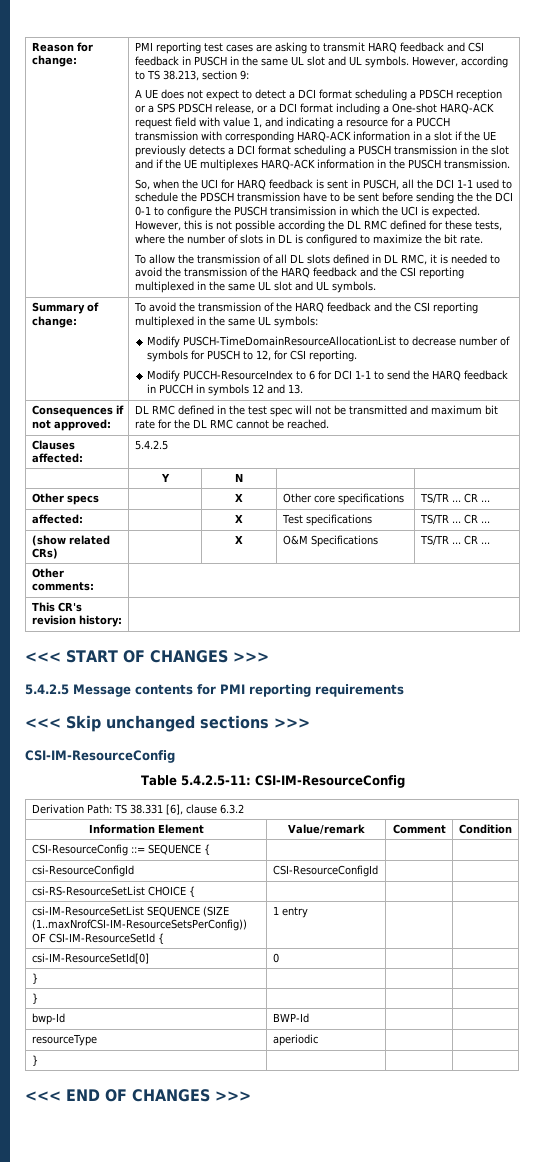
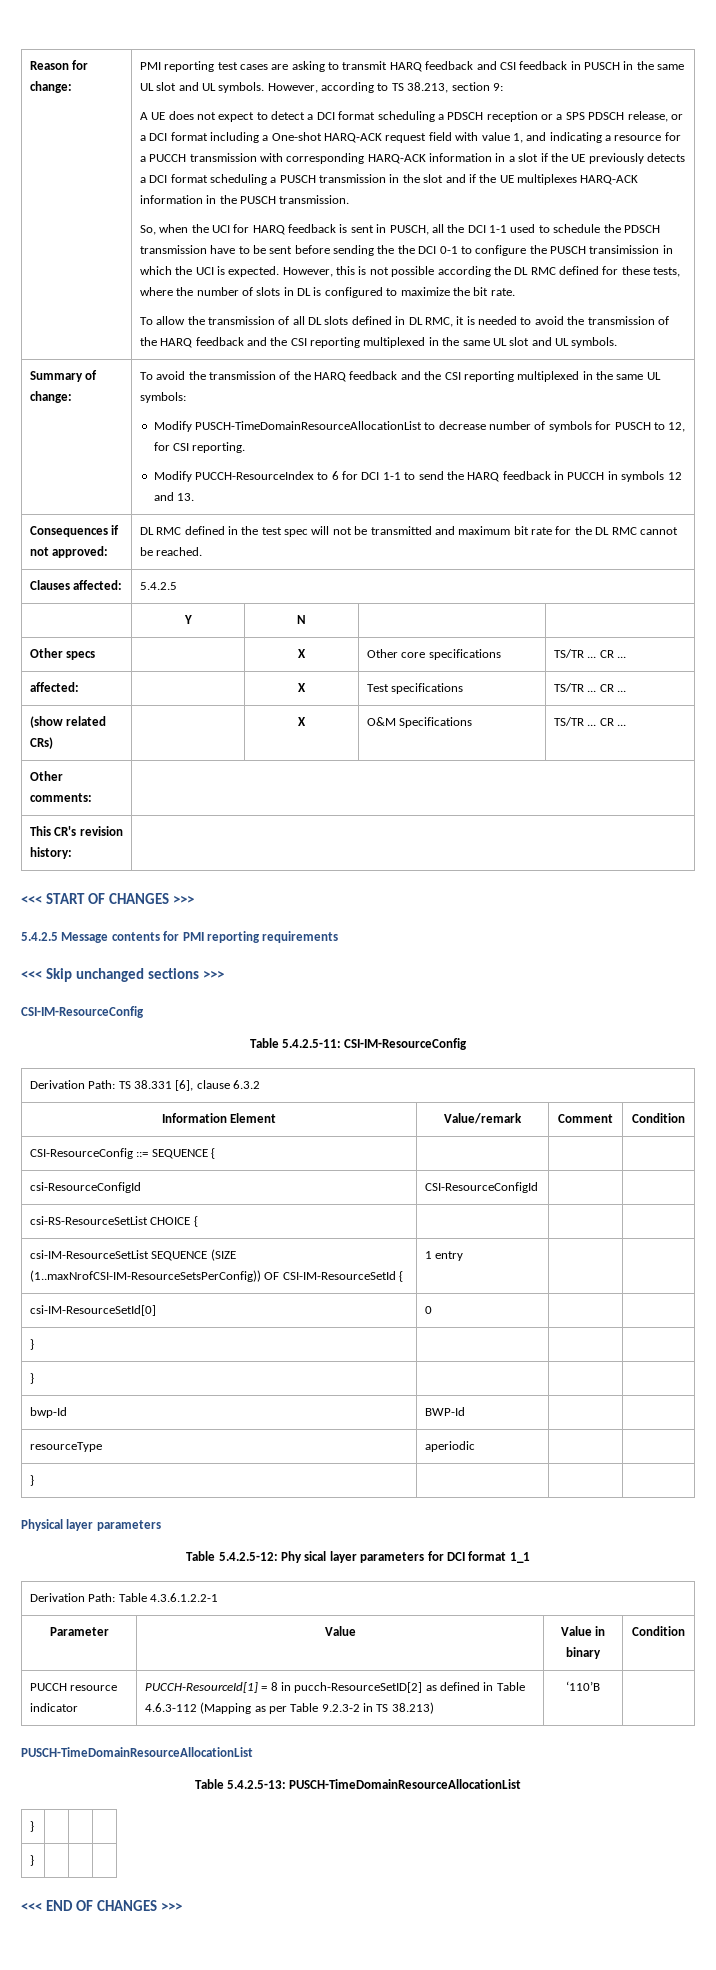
+ Physical layer parameters
+ Table 5.4.2.5-12: Phy sical layer parameters for DCI format 1_1
+ Derivation Path: Table 4.3.6.1.2.2-1
+ Parameter | Value | Value in binary | Condition
+ PUCCH resource indicator | PUCCH-ResourceId[1] = 8 in pucch-ResourceSetID[2] as defined in Table 4.6.3-112 (Mapping as per Table 9.2.3-2 in TS 38.213) | ‘110’B |
+ PUSCH-TimeDomainResourceAllocationList
+ Table 5.4.2.5-13: PUSCH-TimeDomainResourceAllocationList
+ } | | |
+ } | | |

